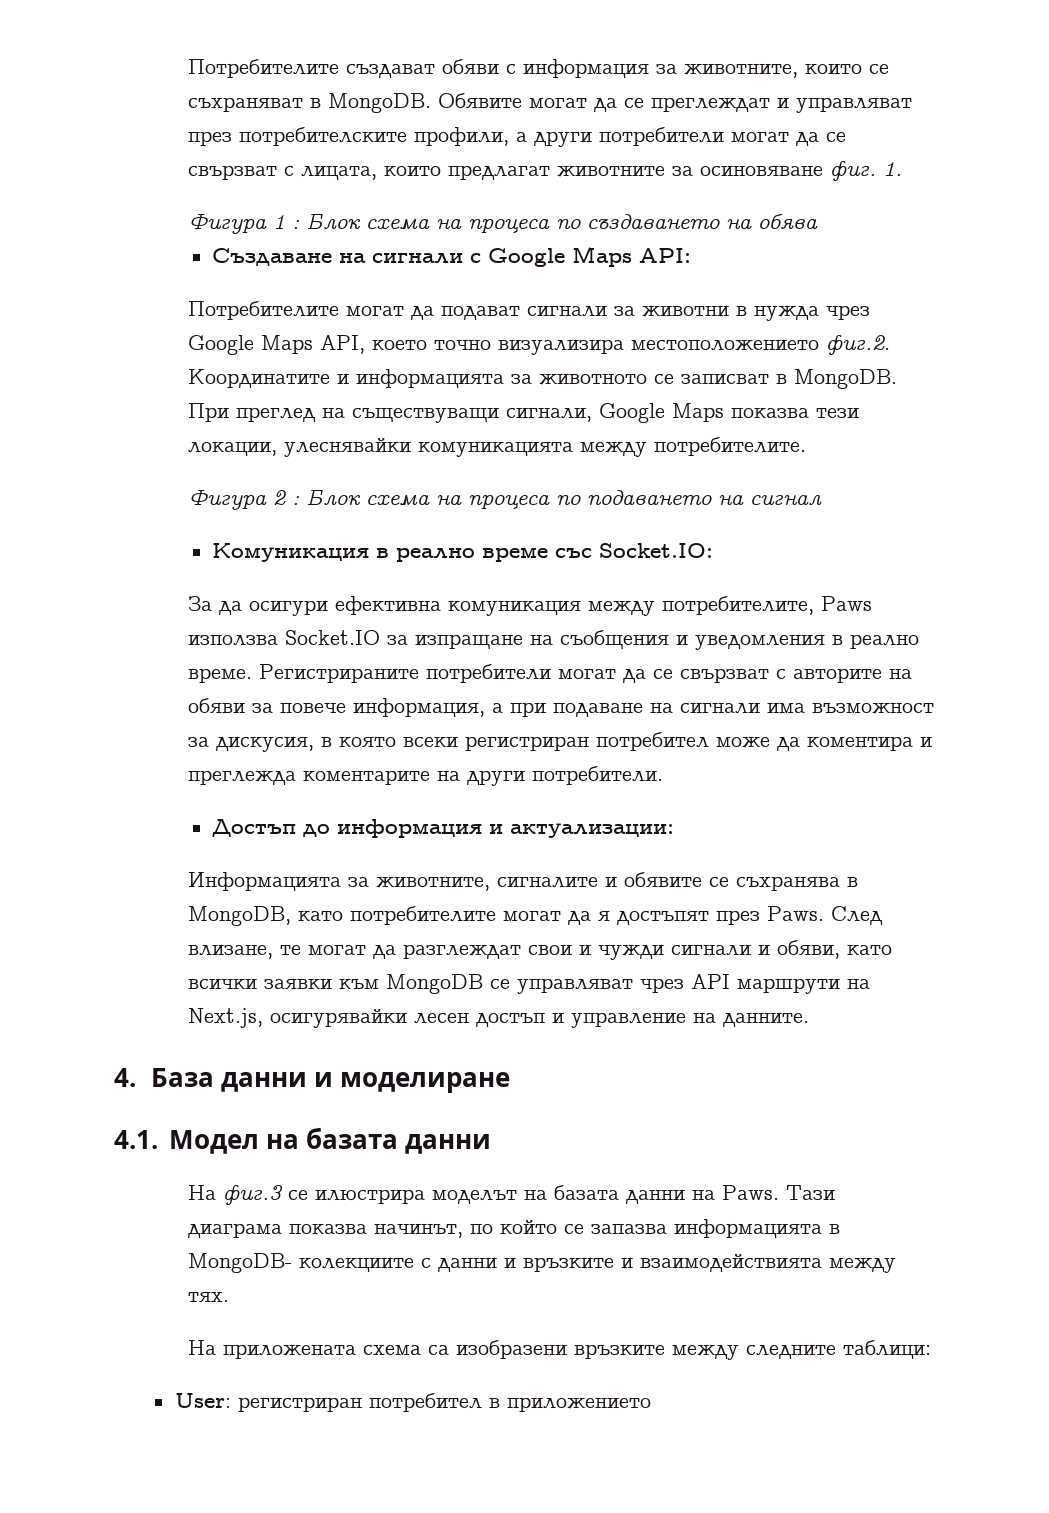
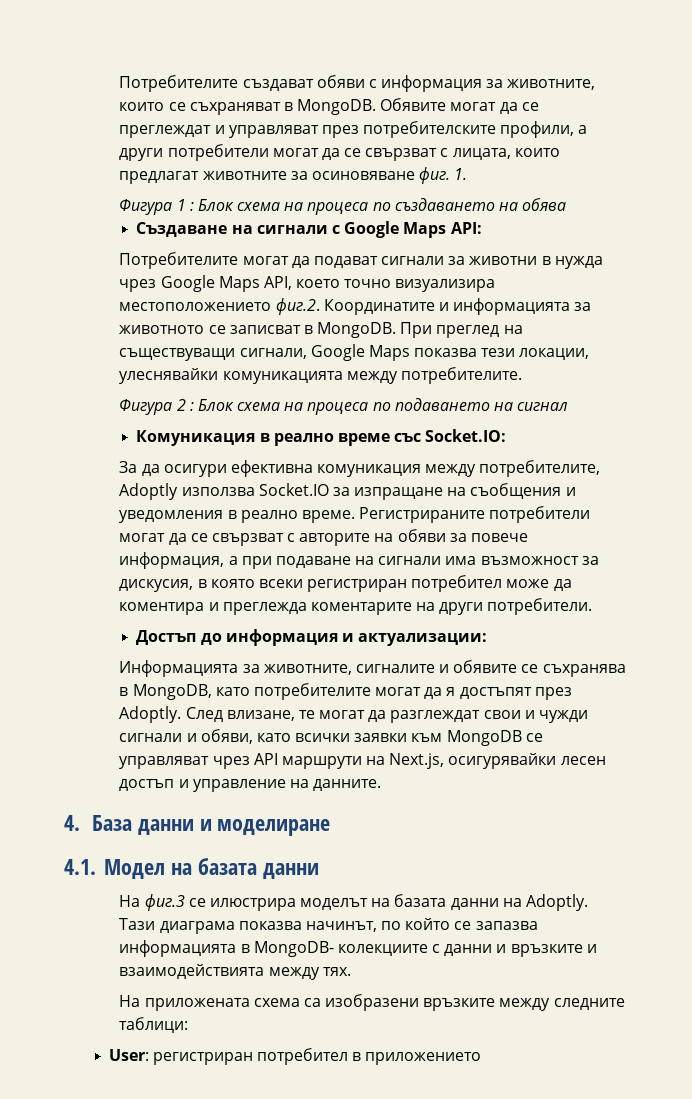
- За да осигури ефективна комуникация между потребителите, Paws използва Socket.IO за изпращане на съобщения и уведомления в реално време.
+ За да осигури ефективна комуникация между потребителите, Adoptly използва Socket.IO за изпращане на съобщения и уведомления в реално време.
- Информацията за животните, сигналите и обявите се съхранява в MongoDB, като потребителите могат да я достъпят през Paws.
+ Информацията за животните, сигналите и обявите се съхранява в MongoDB, като потребителите могат да я достъпят през Adoptly.
- На фиг.3 се илюстрира моделът на базата данни на Paws.
+ На фиг.3 се илюстрира моделът на базата данни на Adoptly.

